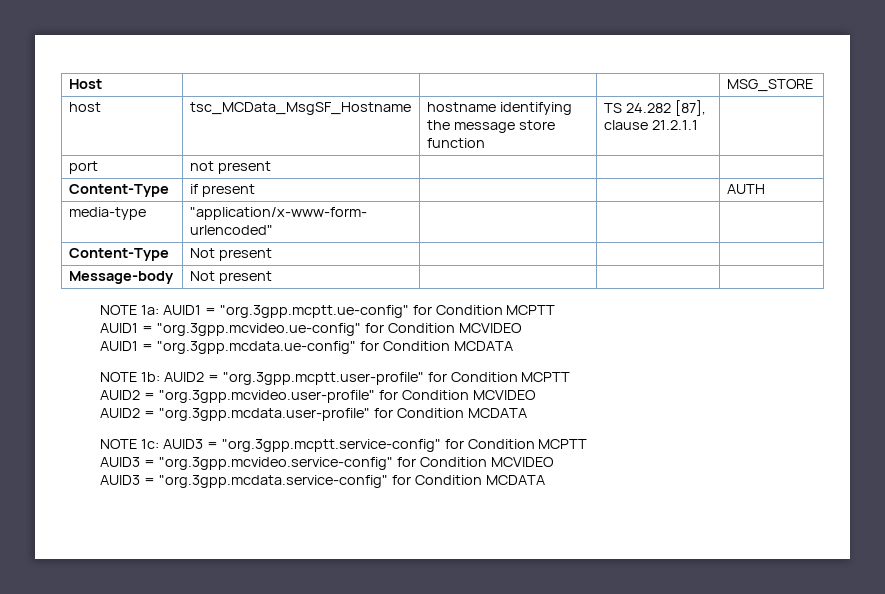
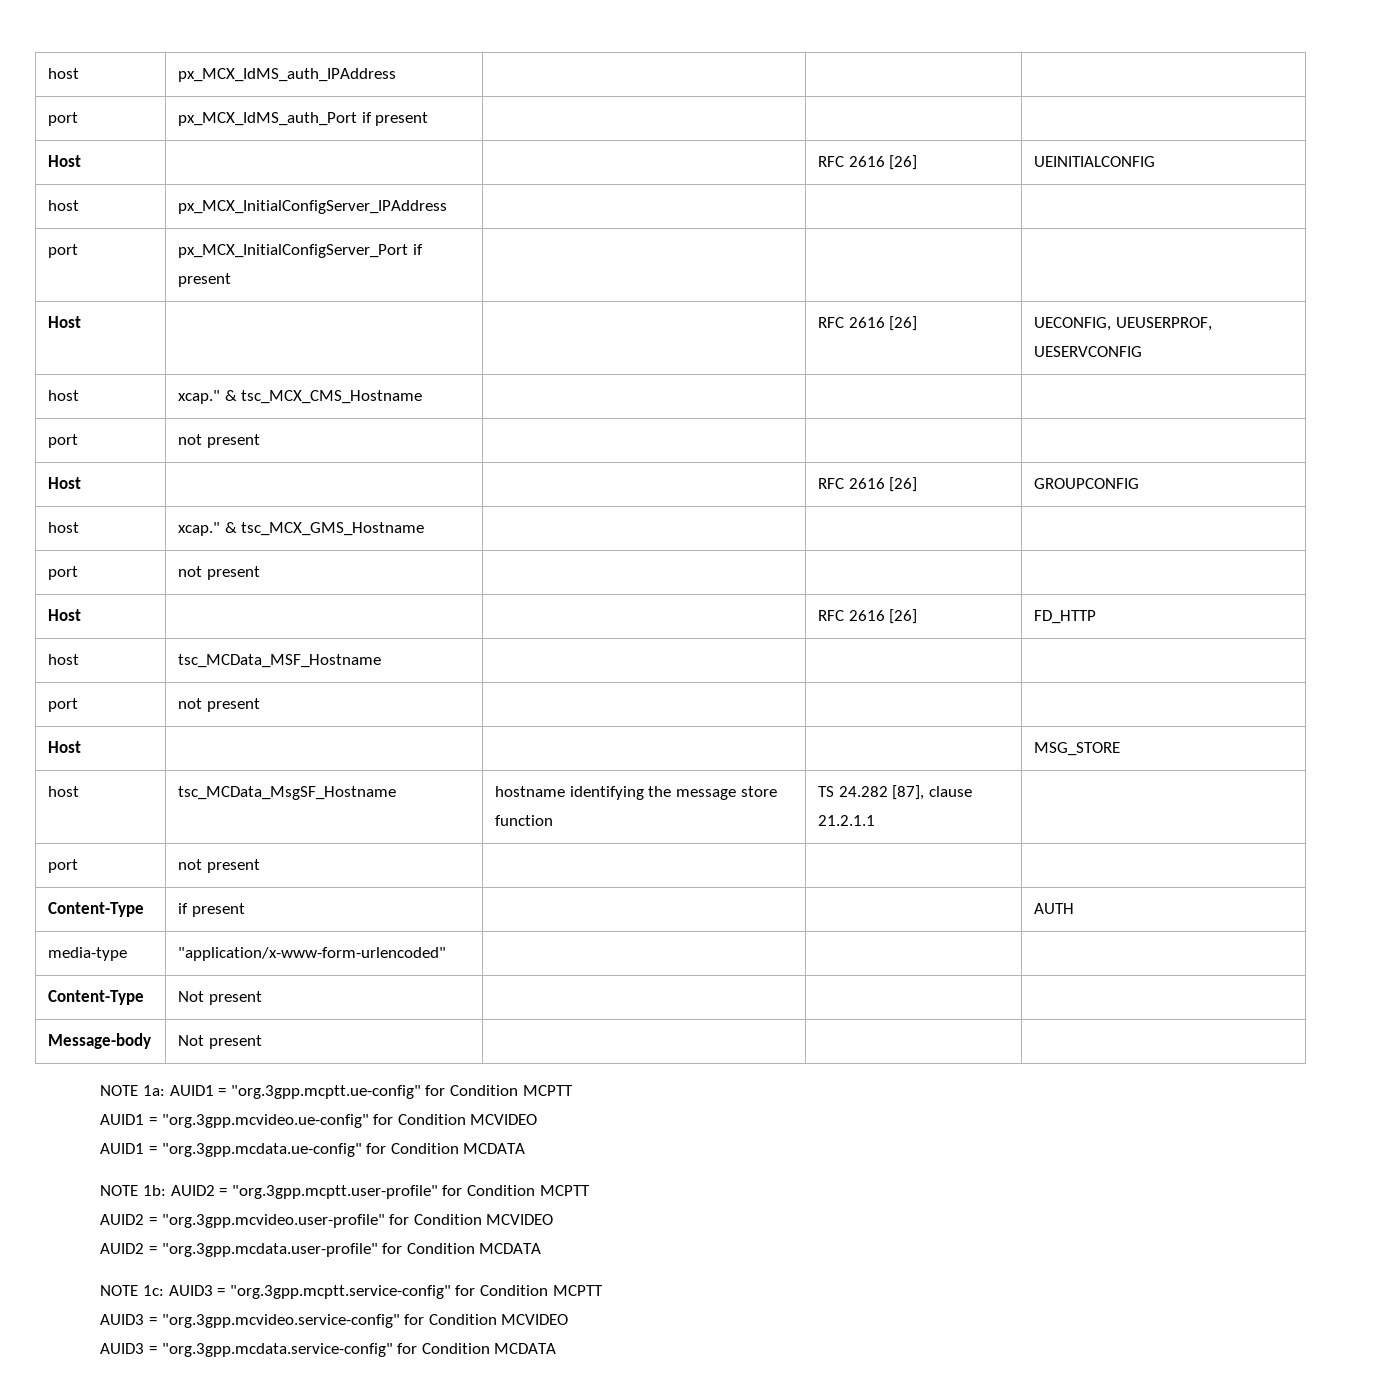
+ host | px_MCX_IdMS_auth_IPAddress | | |
+ port | px_MCX_IdMS_auth_Port if present | | |
+ Host | | | RFC 2616 [26] | UEINITIALCONFIG
+ host | px_MCX_InitialConfigServer_IPAddress | | |
+ port | px_MCX_InitialConfigServer_Port if present | | |
+ Host | | | RFC 2616 [26] | UECONFIG, UEUSERPROF, UESERVCONFIG
+ host | xcap." & tsc_MCX_CMS_Hostname | | |
+ port | not present | | |
+ Host | | | RFC 2616 [26] | GROUPCONFIG
+ host | xcap." & tsc_MCX_GMS_Hostname | | |
+ port | not present | | |
+ Host | | | RFC 2616 [26] | FD_HTTP
+ host | tsc_MCData_MSF_Hostname | | |
+ port | not present | | |

